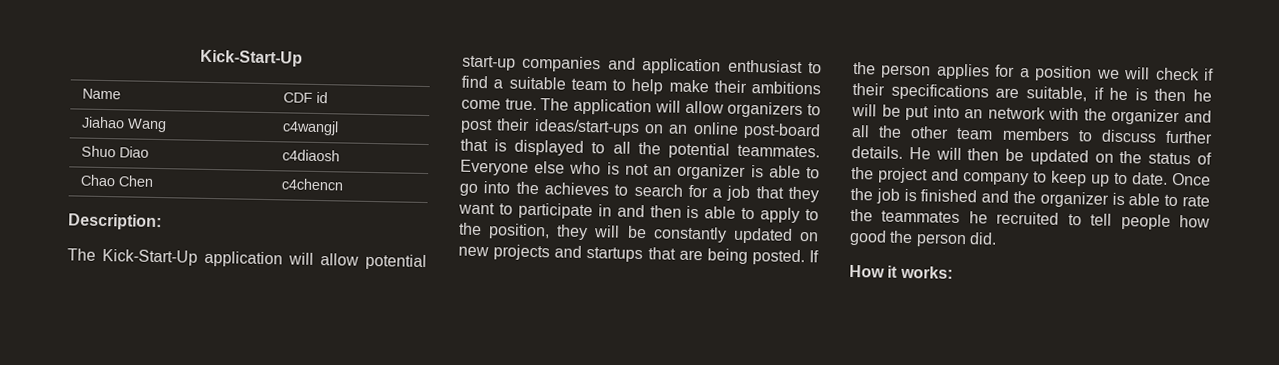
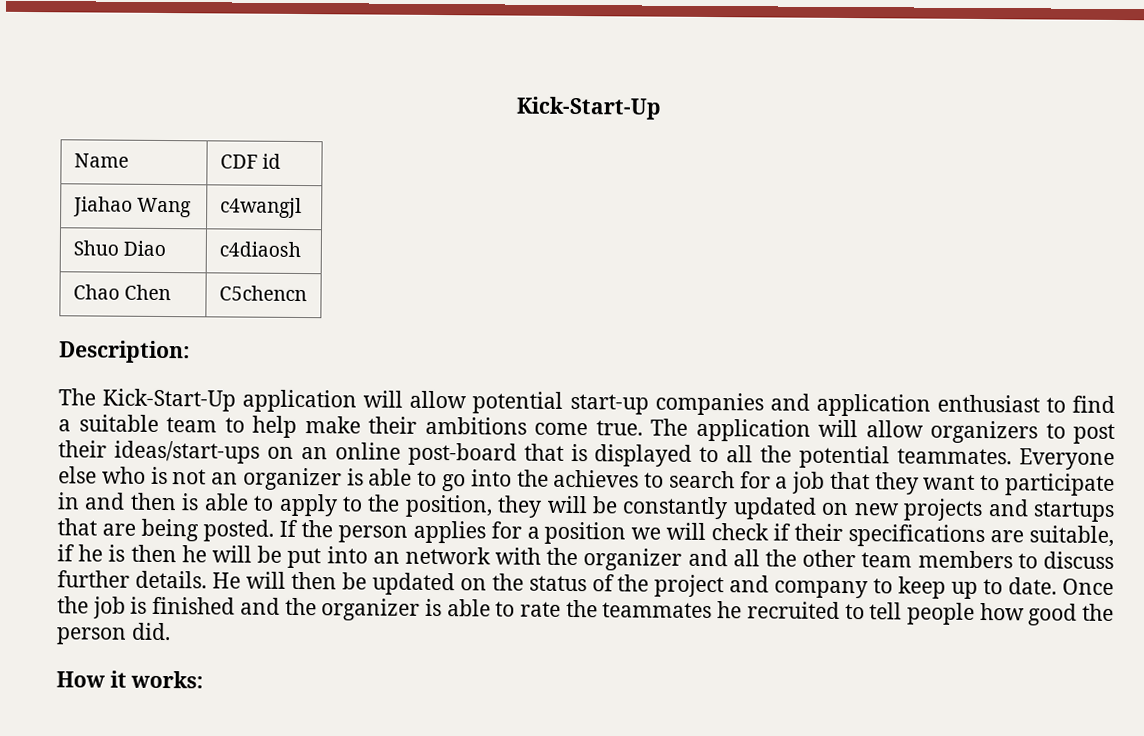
- Chao Chen | c4chencn
+ Chao Chen | C5chencn

